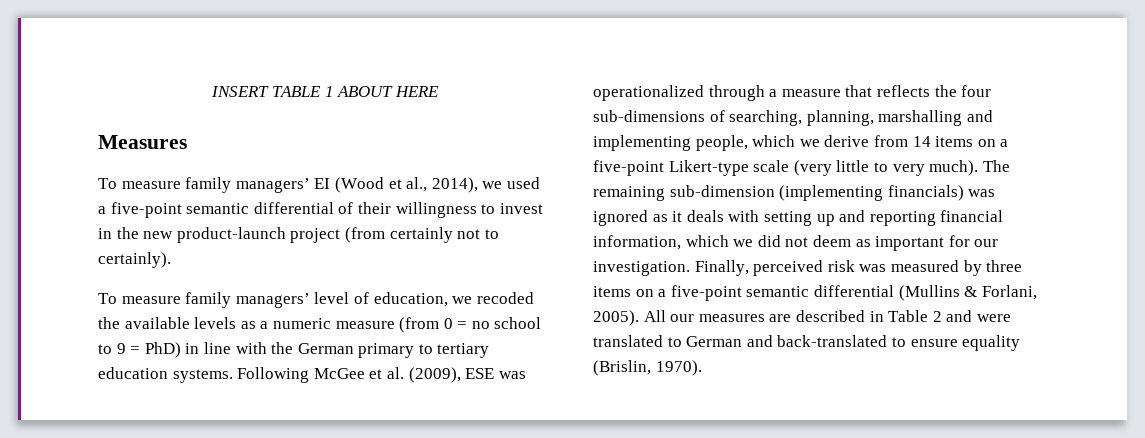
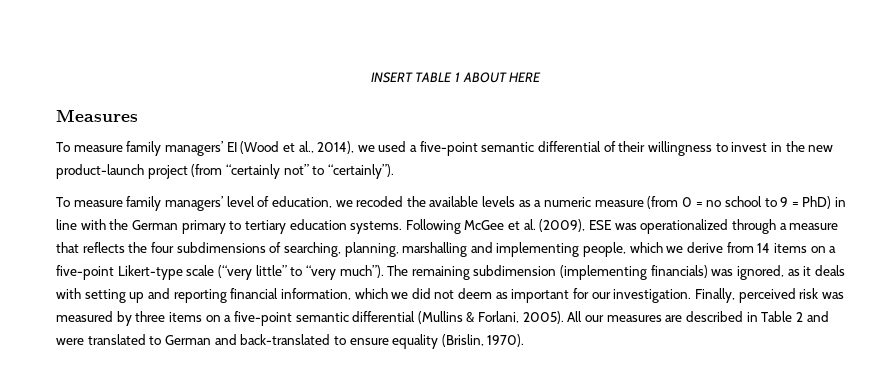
- To measure family managers’ EI (Wood et al., 2014), we used a five-point semantic differential of their willingness to invest in the new product-launch project (from certainly not to certainly).
+ To measure family managers’ EI (Wood et al., 2014), we used a five-point semantic differential of their willingness to invest in the new product-launch project (from “certainly not” to “certainly”).
- Following McGee et al. (2009), ESE was operationalized through a measure that reflects the four sub-dimensions of searching, planning, marshalling and implementing people, which we derive from 14 items on a five-point Likert-type scale (very little to very much).
+ Following McGee et al. (2009), ESE was operationalized through a measure that reflects the four subdimensions of searching, planning, marshalling and implementing people, which we derive from 14 items on a five-point Likert-type scale (“very little” to “very much”).
- The remaining sub-dimension (implementing financials) was ignored as it deals with setting up and reporting financial information, which we did not deem as important for our investigation.
+ The remaining subdimension (implementing financials) was ignored, as it deals with setting up and reporting financial information, which we did not deem as important for our investigation.

